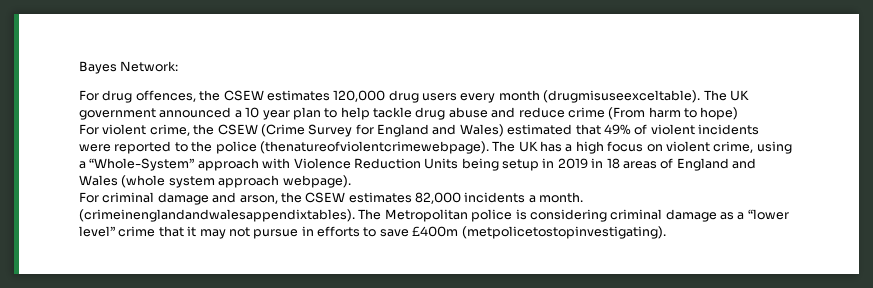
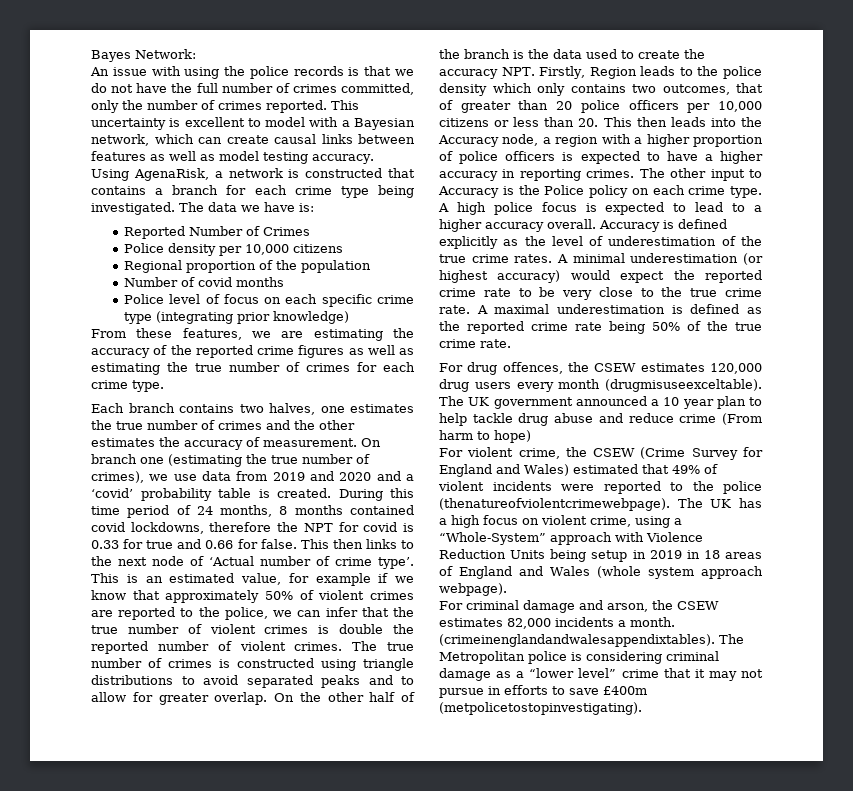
+ An issue with using the police records is that we do not have the full number of crimes committed, only the number of crimes reported. This uncertainty is excellent to model with a Bayesian network, which can create causal links between features as well as model testing accuracy. Using AgenaRisk, a network is constructed that contains a branch for each crime type being investigated. The data we have is:
+ Reported Number of Crimes
+ Police density per 10,000 citizens
+ Regional proportion of the population
+ Number of covid months
+ Police level of focus on each specific crime type (integrating prior knowledge)
+ From these features, we are estimating the accuracy of the reported crime figures as well as estimating the true number of crimes for each crime type.
+ Each branch contains two halves, one estimates the true number of crimes and the other estimates the accuracy of measurement. On branch one (estimating the true number of crimes), we use data from 2019 and 2020 and a ‘covid’ probability table is created. During this time period of 24 months, 8 months contained covid lockdowns, therefore the NPT for covid is 0.33 for true and 0.66 for false. This then links to the next node of ‘Actual number of crime type’. This is an estimated value, for example if we know that approximately 50% of violent crimes are reported to the police, we can infer that the true number of violent crimes is double the reported number of violent crimes. The true number of crimes is constructed using triangle distributions to avoid separated peaks and to allow for greater overlap. On the other half of the branch is the data used to create the accuracy NPT. Firstly, Region leads to the police density which only contains two outcomes, that of greater than 20 police officers per 10,000 citizens or less than 20. This then leads into the Accuracy node, a region with a higher proportion of police officers is expected to have a higher accuracy in reporting crimes. The other input to Accuracy is the Police policy on each crime type. A high police focus is expected to lead to a higher accuracy overall. Accuracy is defined explicitly as the level of underestimation of the true crime rates. A minimal underestimation (or highest accuracy) would expect the reported crime rate to be very close to the true crime rate. A maximal underestimation is defined as the reported crime rate being 50% of the true crime rate.

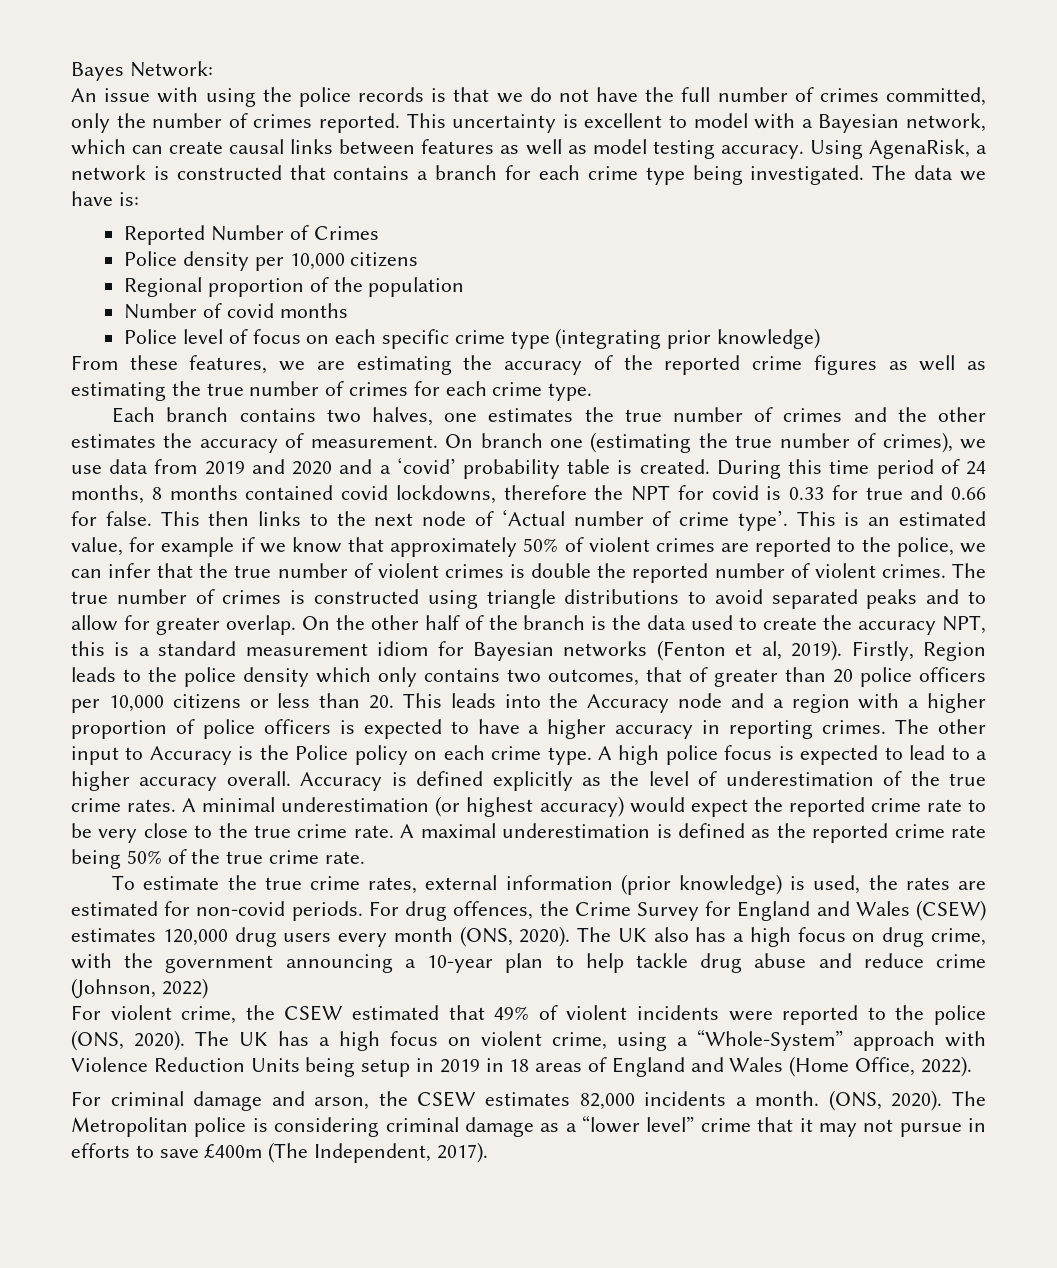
- On the other half of the branch is the data used to create the accuracy NPT. Firstly, Region leads to the police density which only contains two outcomes, that of greater than 20 police officers per 10,000 citizens or less than 20. This then leads into the Accuracy node, a region with a higher proportion of police officers is expected to have a higher accuracy in reporting crimes.
+ On the other half of the branch is the data used to create the accuracy NPT, this is a standard measurement idiom for Bayesian networks (Fenton et al, 2019). Firstly, Region leads to the police density which only contains two outcomes, that of greater than 20 police officers per 10,000 citizens or less than 20. This leads into the Accuracy node and a region with a higher proportion of police officers is expected to have a higher accuracy in reporting crimes.
- For drug offences, the CSEW estimates 120,000 drug users every month (drugmisuseexceltable). The UK government announced a 10 year plan to help tackle drug abuse and reduce crime (From harm to hope)
+ To estimate the true crime rates, external information (prior knowledge) is used, the rates are estimated for non-covid periods. For drug offences, the Crime Survey for England and Wales (CSEW) estimates 120,000 drug users every month (ONS, 2020). The UK also has a high focus on drug crime, with the government announcing a 10-year plan to help tackle drug abuse and reduce crime (Johnson, 2022)
- For violent crime, the CSEW (Crime Survey for England and Wales) estimated that 49% of violent incidents were reported to the police (thenatureofviolentcrimewebpage).
+ For violent crime, the CSEW estimated that 49% of violent incidents were reported to the police (ONS, 2020).
- The UK has a high focus on violent crime, using a “Whole-System” approach with Violence Reduction Units being setup in 2019 in 18 areas of England and Wales (whole system approach webpage).
+ The UK has a high focus on violent crime, using a “Whole-System” approach with Violence Reduction Units being setup in 2019 in 18 areas of England and Wales (Home Office, 2022).
- For criminal damage and arson, the CSEW estimates 82,000 incidents a month. (crimeinenglandandwalesappendixtables).
+ For criminal damage and arson, the CSEW estimates 82,000 incidents a month. (ONS, 2020).
- The Metropolitan police is considering criminal damage as a “lower level” crime that it may not pursue in efforts to save £400m (metpolicetostopinvestigating).
+ The Metropolitan police is considering criminal damage as a “lower level” crime that it may not pursue in efforts to save £400m (The Independent, 2017).

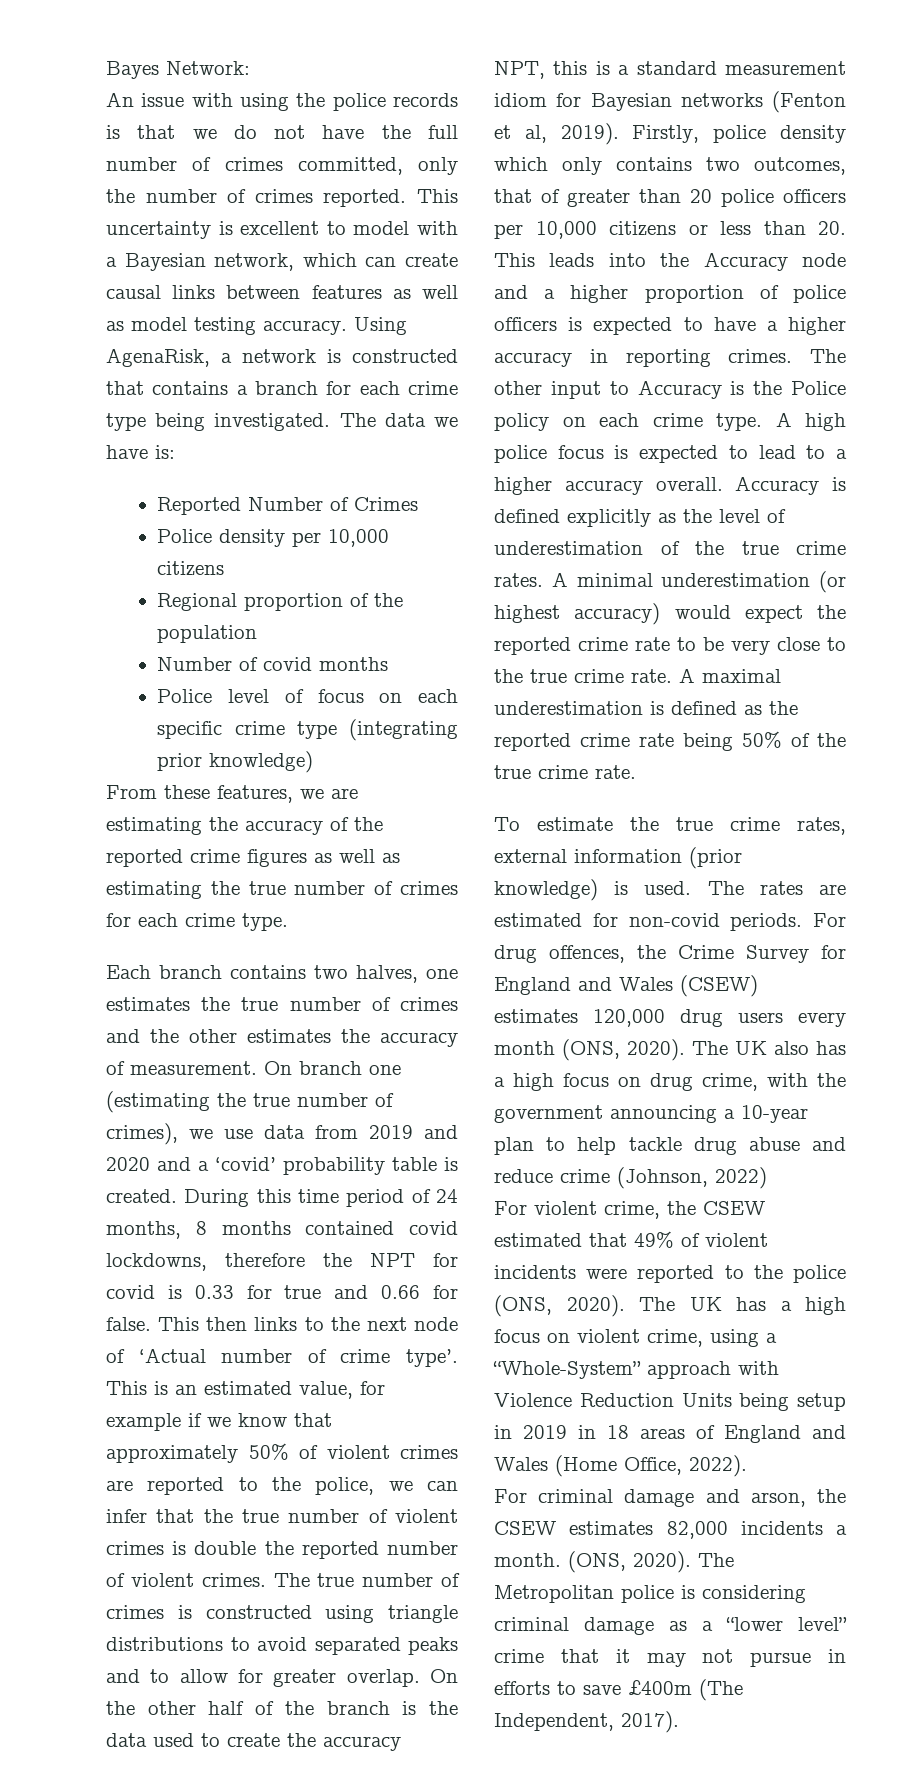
- Firstly, Region leads to the police density which only contains two outcomes, that of greater than 20 police officers per 10,000 citizens or less than 20. This leads into the Accuracy node and a region with a higher proportion of police officers is expected to have a higher accuracy in reporting crimes.
+ Firstly, police density which only contains two outcomes, that of greater than 20 police officers per 10,000 citizens or less than 20. This leads into the Accuracy node and a higher proportion of police officers is expected to have a higher accuracy in reporting crimes.
- To estimate the true crime rates, external information (prior knowledge) is used, the rates are estimated for non-covid periods.
+ To estimate the true crime rates, external information (prior knowledge) is used. The rates are estimated for non-covid periods.

